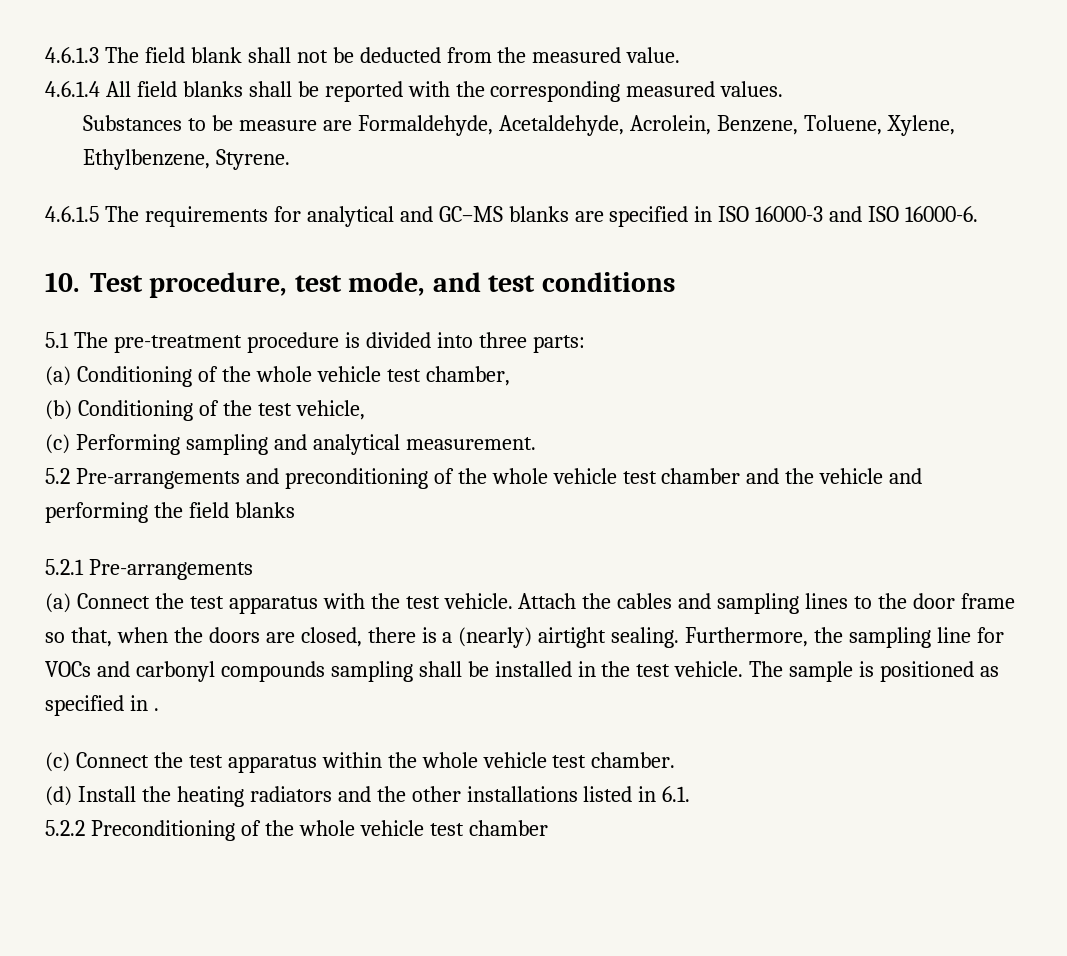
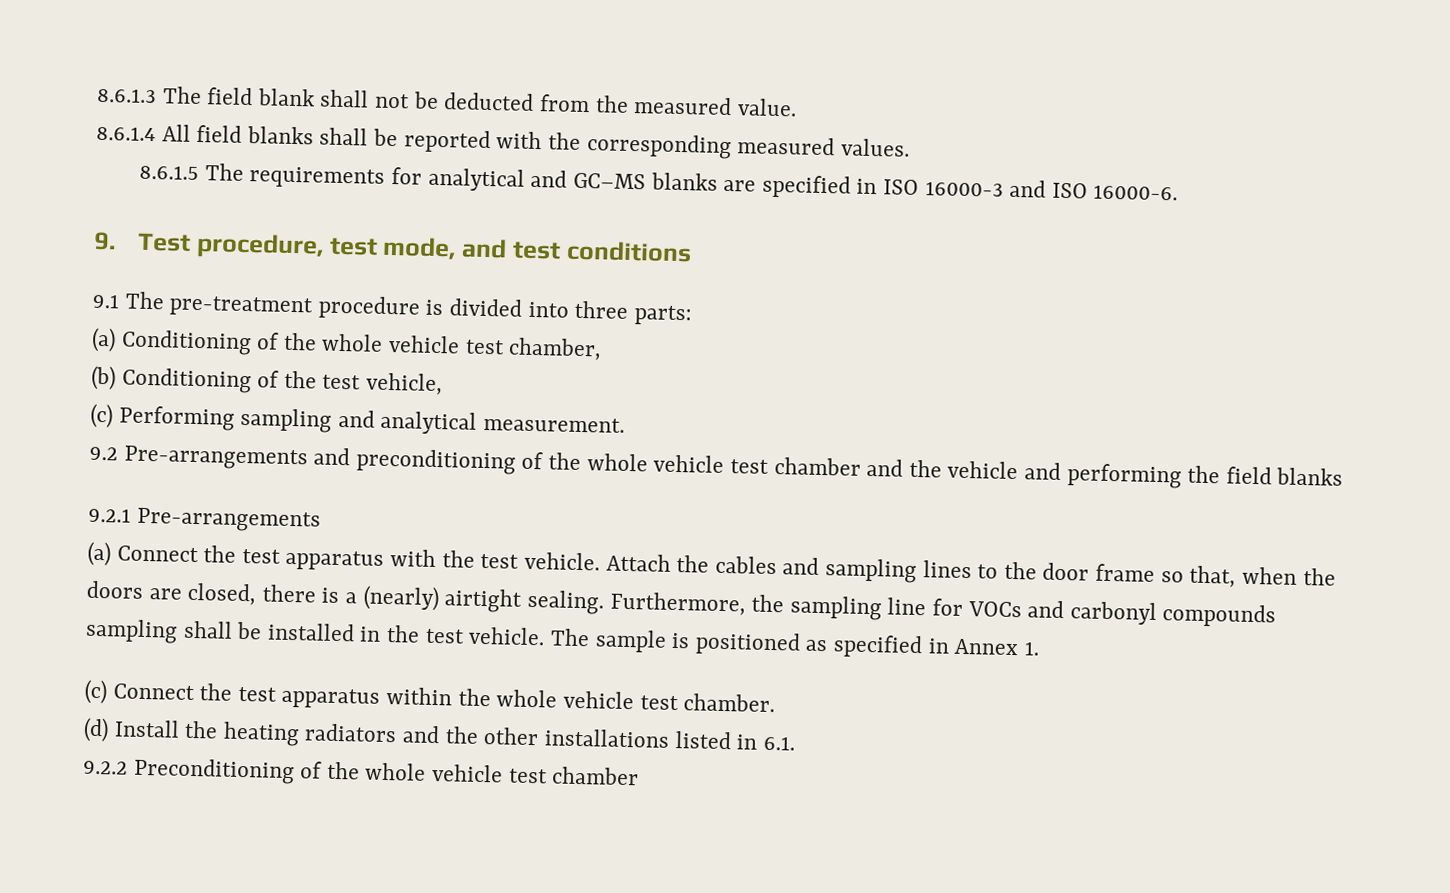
- 4.6.1.3 The field blank shall not be deducted from the measured value.
+ 8.6.1.3 The field blank shall not be deducted from the measured value.
- 4.6.1.4 All field blanks shall be reported with the corresponding measured values.
+ 8.6.1.4 All field blanks shall be reported with the corresponding measured values.
- Substances to be measure are Formaldehyde, Acetaldehyde, Acrolein, Benzene, Toluene, Xylene, Ethylbenzene, Styrene.
- 4.6.1.5 The requirements for analytical and GC–MS blanks are specified in ISO 16000-3 and ISO 16000-6.
+ 8.6.1.5 The requirements for analytical and GC–MS blanks are specified in ISO 16000-3 and ISO 16000-6.
- 10. Test procedure, test mode, and test conditions
+ 9. Test procedure, test mode, and test conditions
- 5.1 The pre-treatment procedure is divided into three parts:
+ 9.1 The pre-treatment procedure is divided into three parts:
- 5.2 Pre-arrangements and preconditioning of the whole vehicle test chamber and the vehicle and performing the field blanks
+ 9.2 Pre-arrangements and preconditioning of the whole vehicle test chamber and the vehicle and performing the field blanks
- 5.2.1 Pre-arrangements
+ 9.2.1 Pre-arrangements
- The sample is positioned as specified in .
+ The sample is positioned as specified in Annex 1.
- 5.2.2 Preconditioning of the whole vehicle test chamber
+ 9.2.2 Preconditioning of the whole vehicle test chamber

